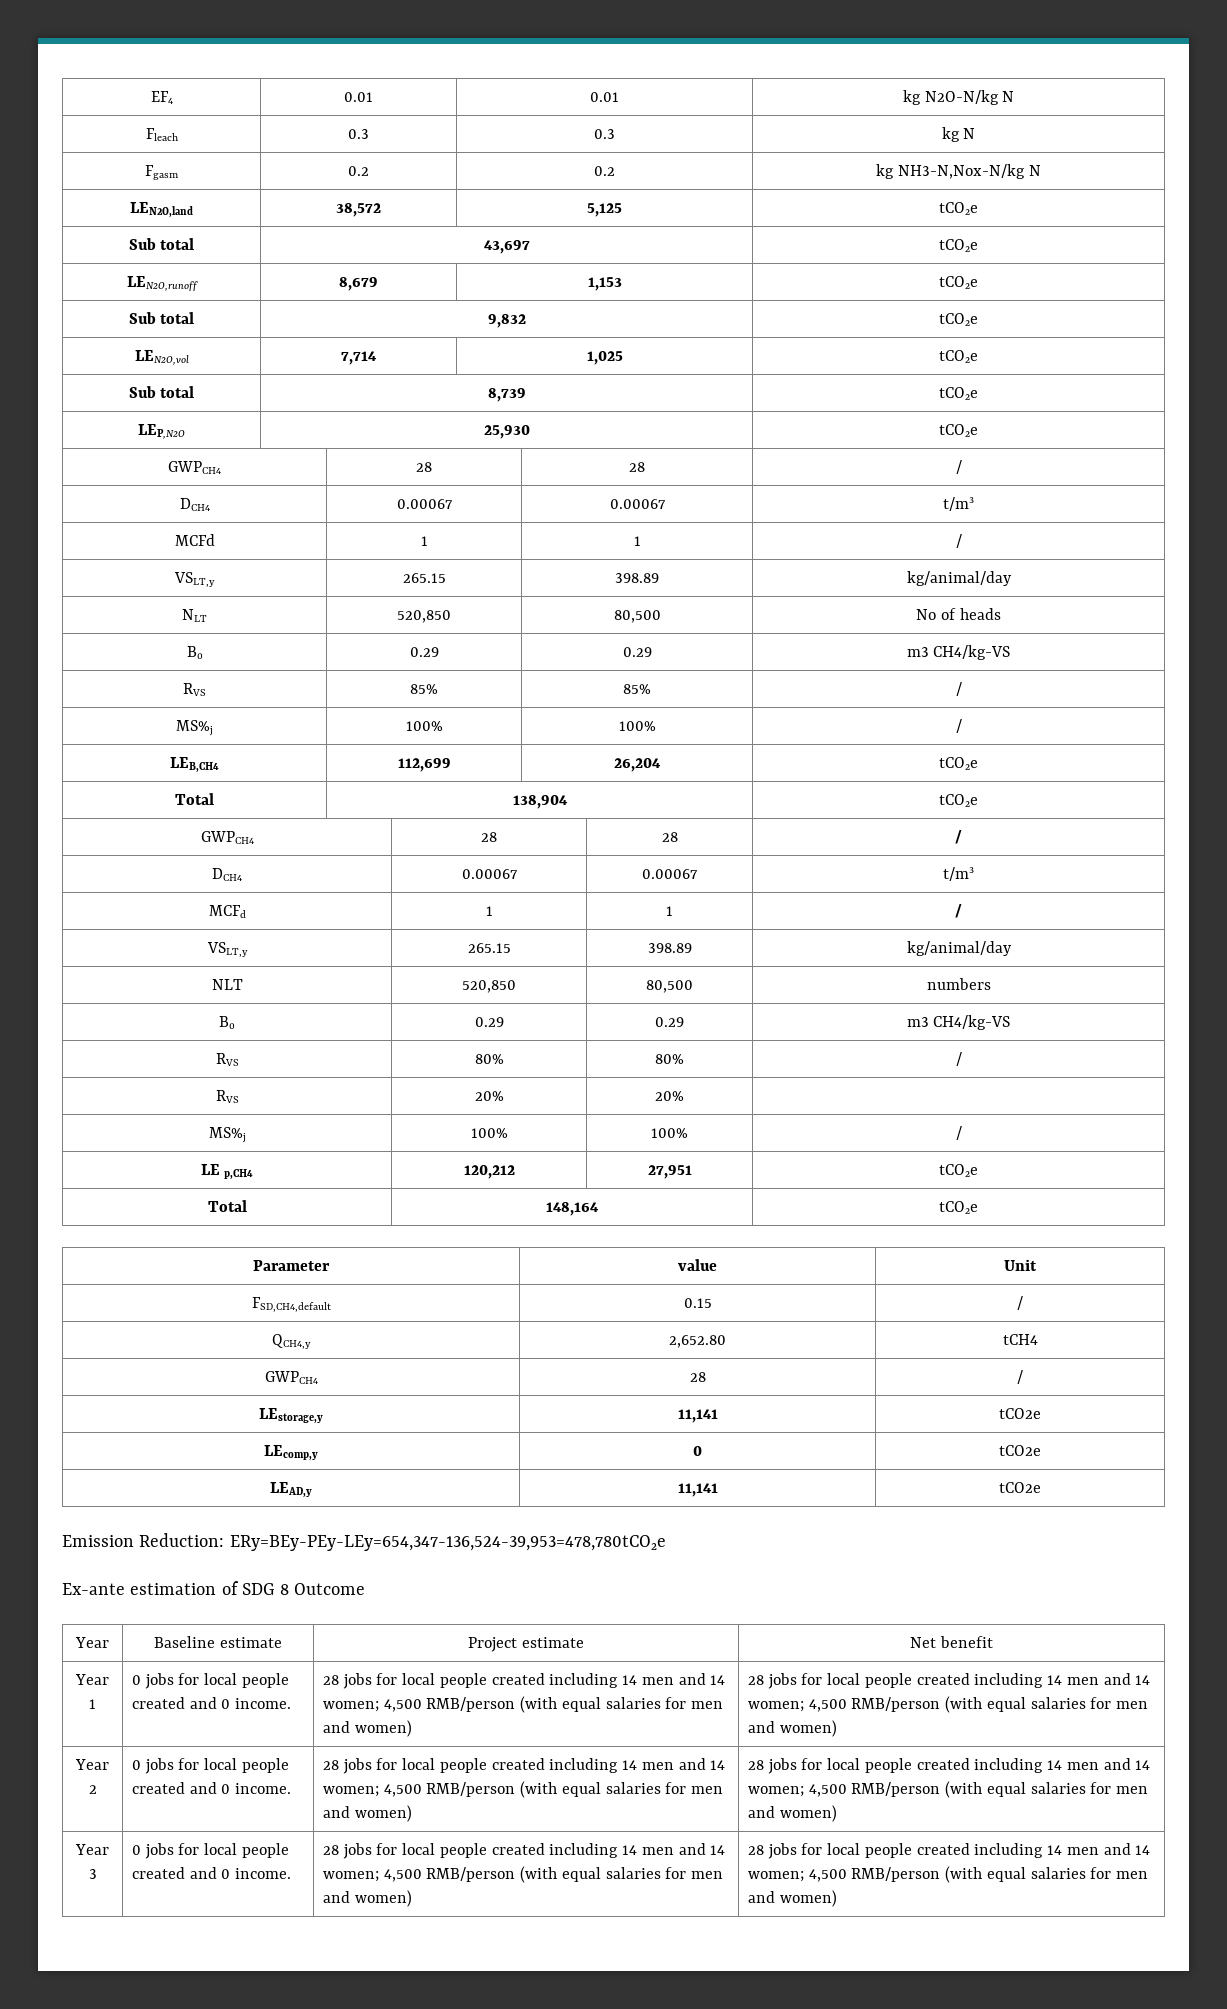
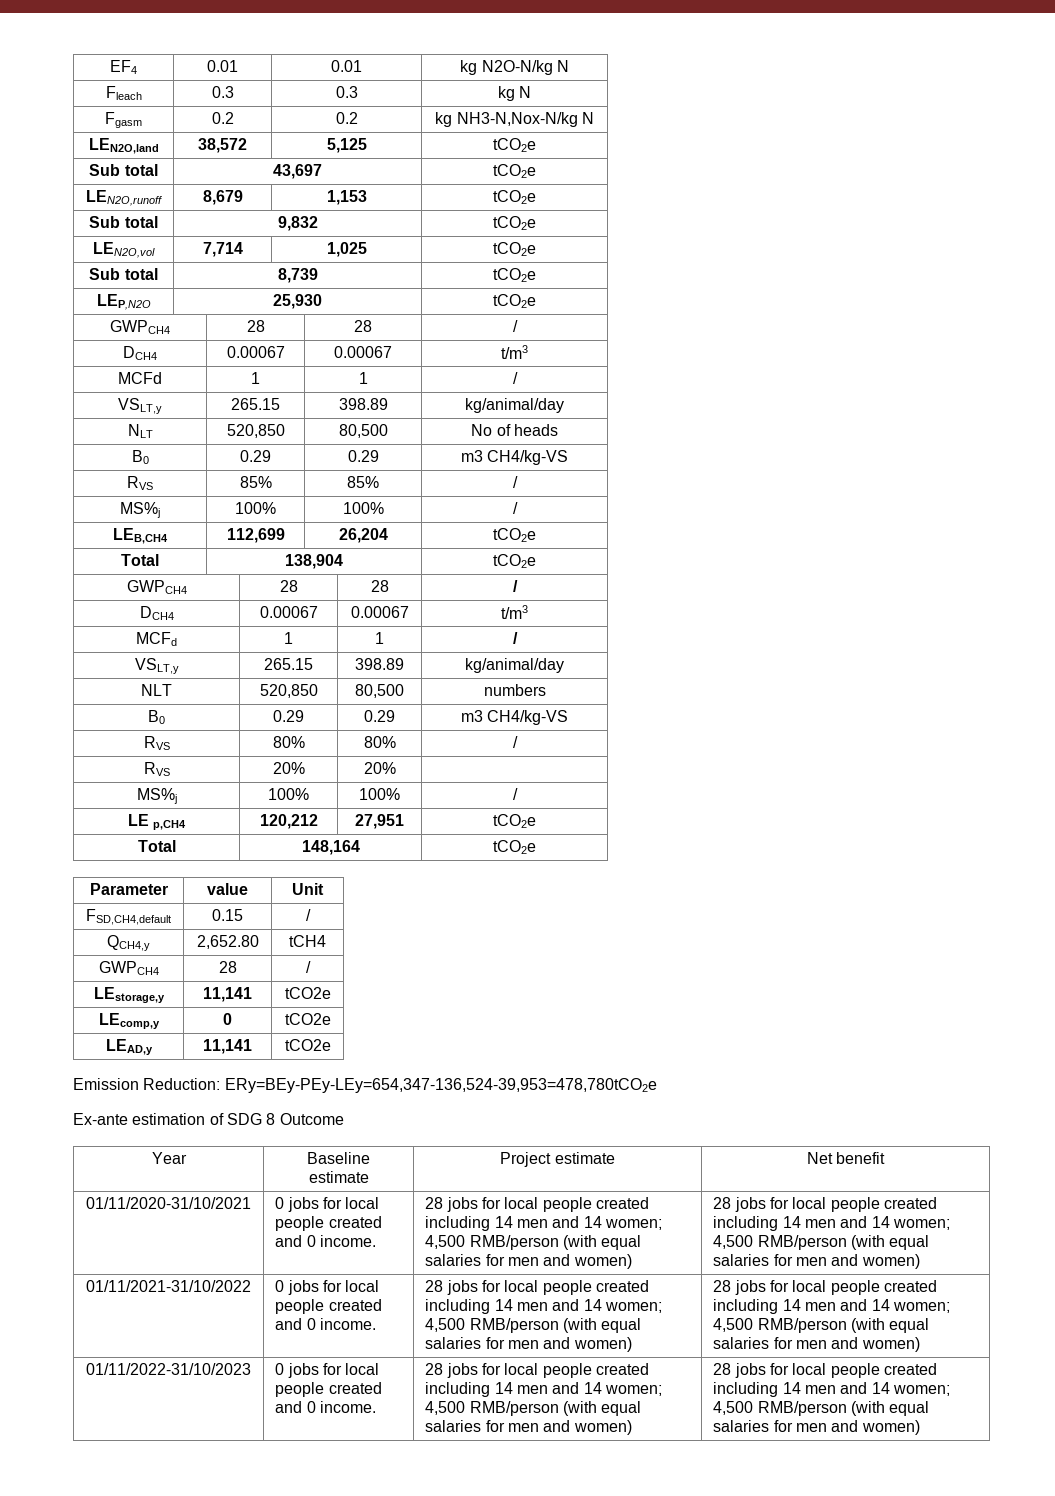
  Year | Baseline estimate | Project estimate | Net benefit
- Year 1
+ 01/11/2020-31/10/2021
- Year 2
+ 01/11/2021-31/10/2022
- Year 3
+ 01/11/2022-31/10/2023

